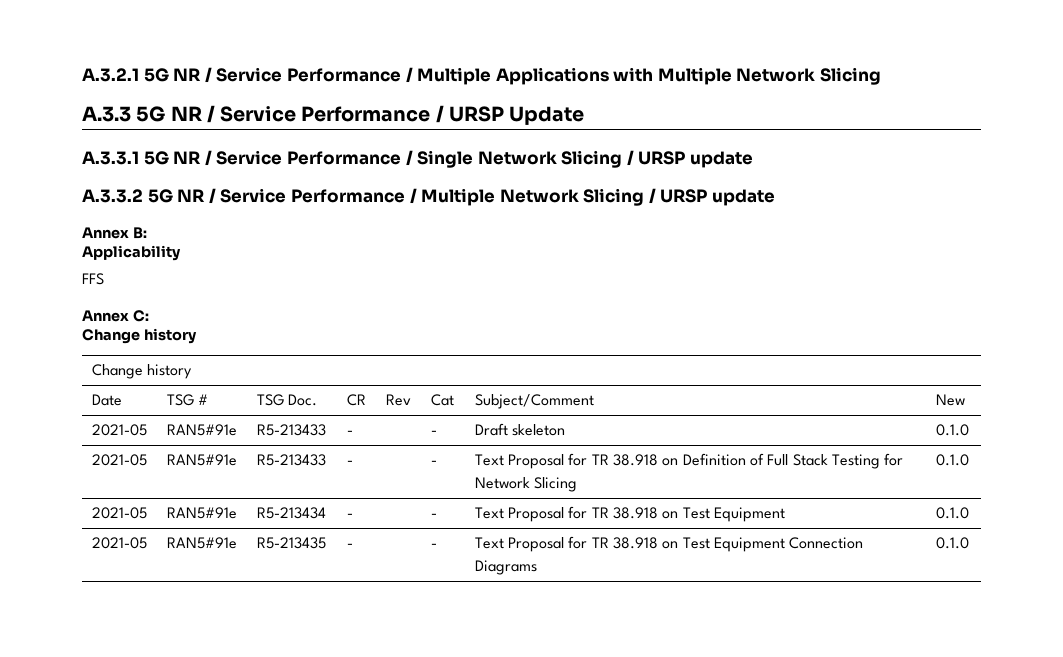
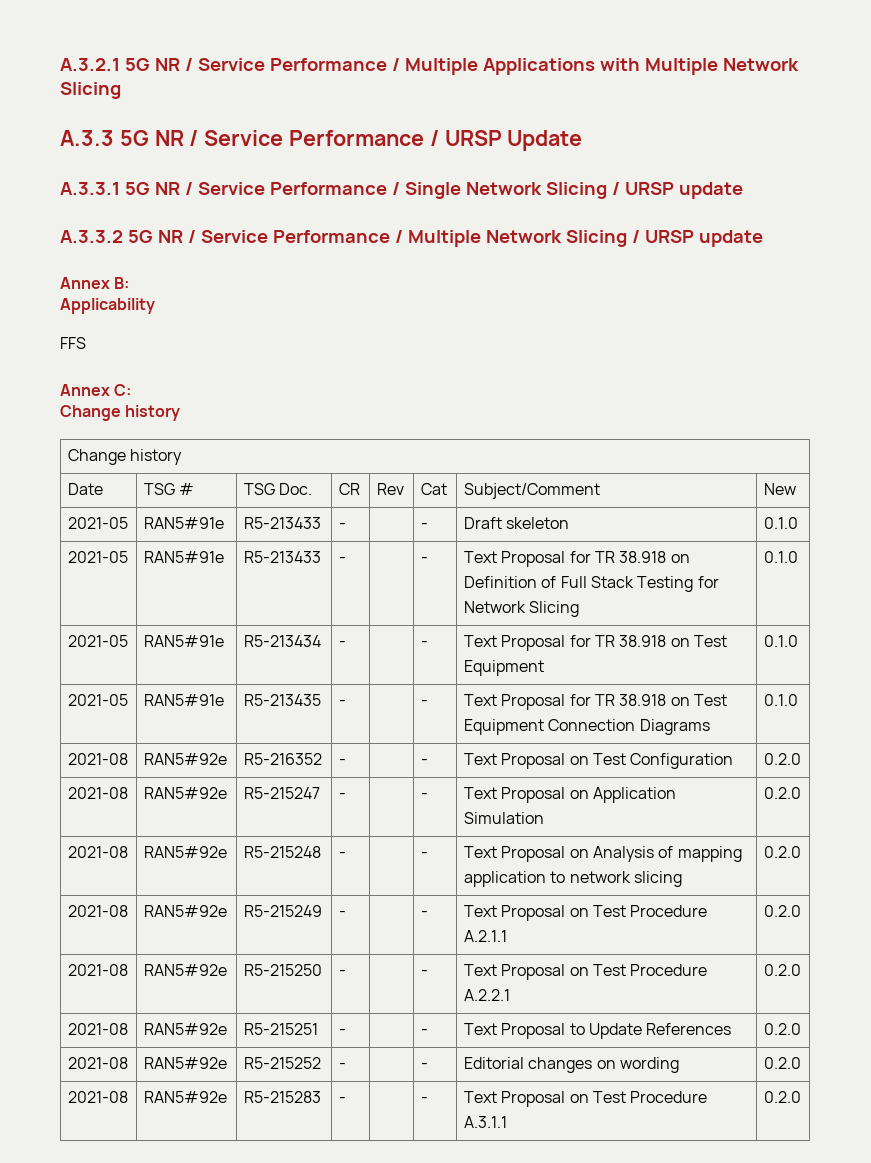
+ 2021-08 | RAN5#92e | R5-216352 | - | | - | Text Proposal on Test Configuration | 0.2.0
+ 2021-08 | RAN5#92e | R5-215247 | - | | - | Text Proposal on Application Simulation | 0.2.0
+ 2021-08 | RAN5#92e | R5-215248 | - | | - | Text Proposal on Analysis of mapping application to network slicing | 0.2.0
+ 2021-08 | RAN5#92e | R5-215249 | - | | - | Text Proposal on Test Procedure A.2.1.1 | 0.2.0
+ 2021-08 | RAN5#92e | R5-215250 | - | | - | Text Proposal on Test Procedure A.2.2.1 | 0.2.0
+ 2021-08 | RAN5#92e | R5-215251 | - | | - | Text Proposal to Update References | 0.2.0
+ 2021-08 | RAN5#92e | R5-215252 | - | | - | Editorial changes on wording | 0.2.0
+ 2021-08 | RAN5#92e | R5-215283 | - | | - | Text Proposal on Test Procedure A.3.1.1 | 0.2.0

